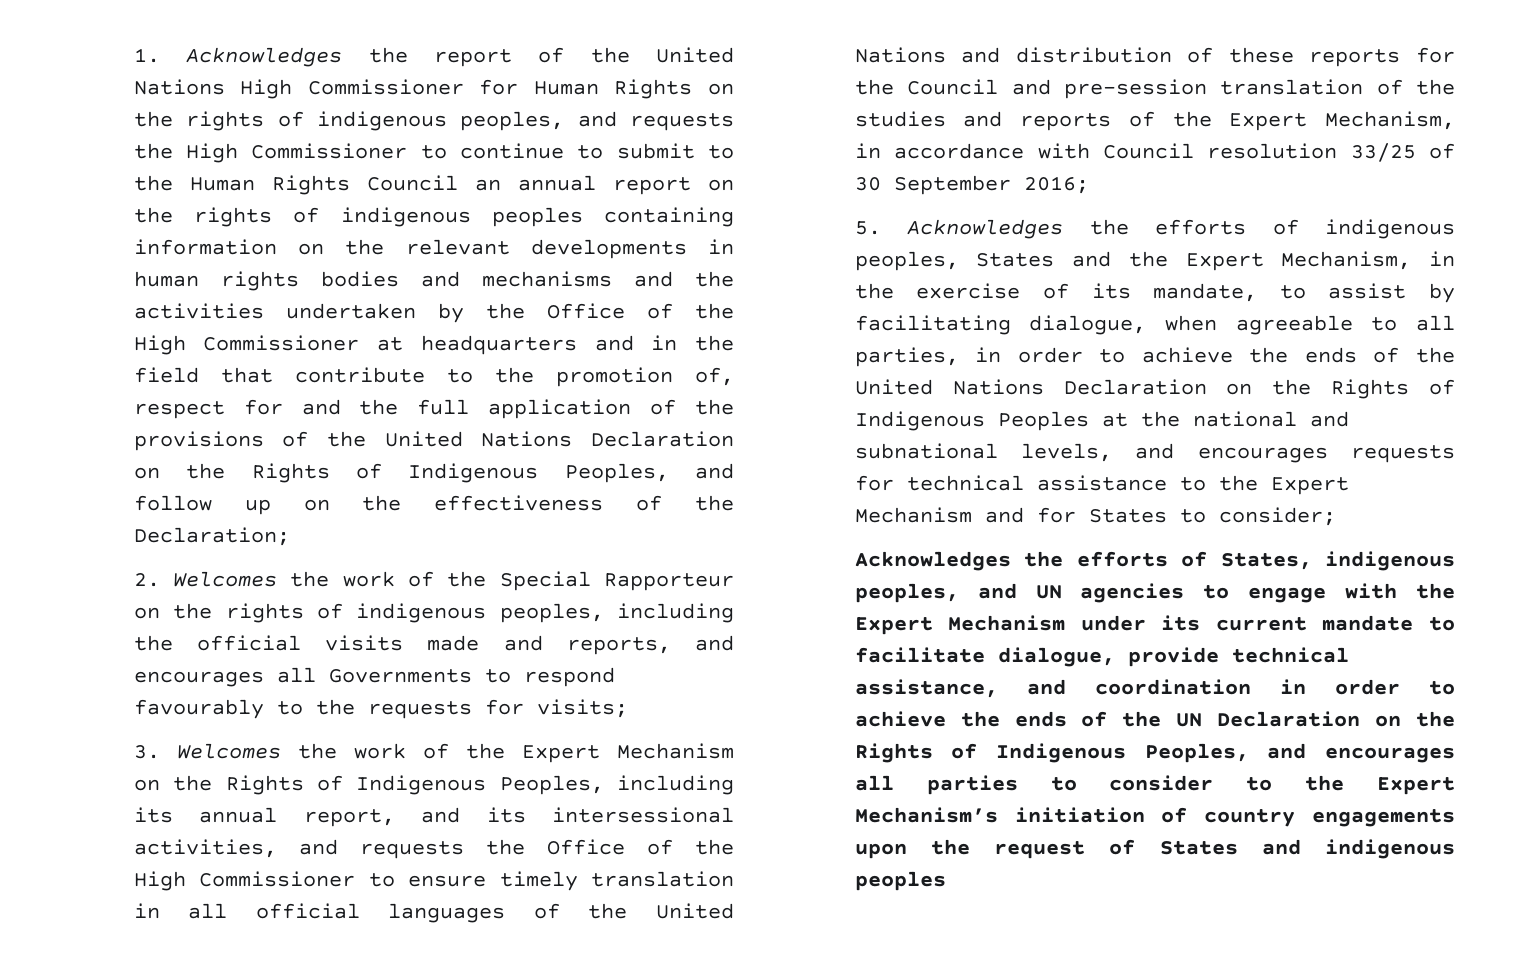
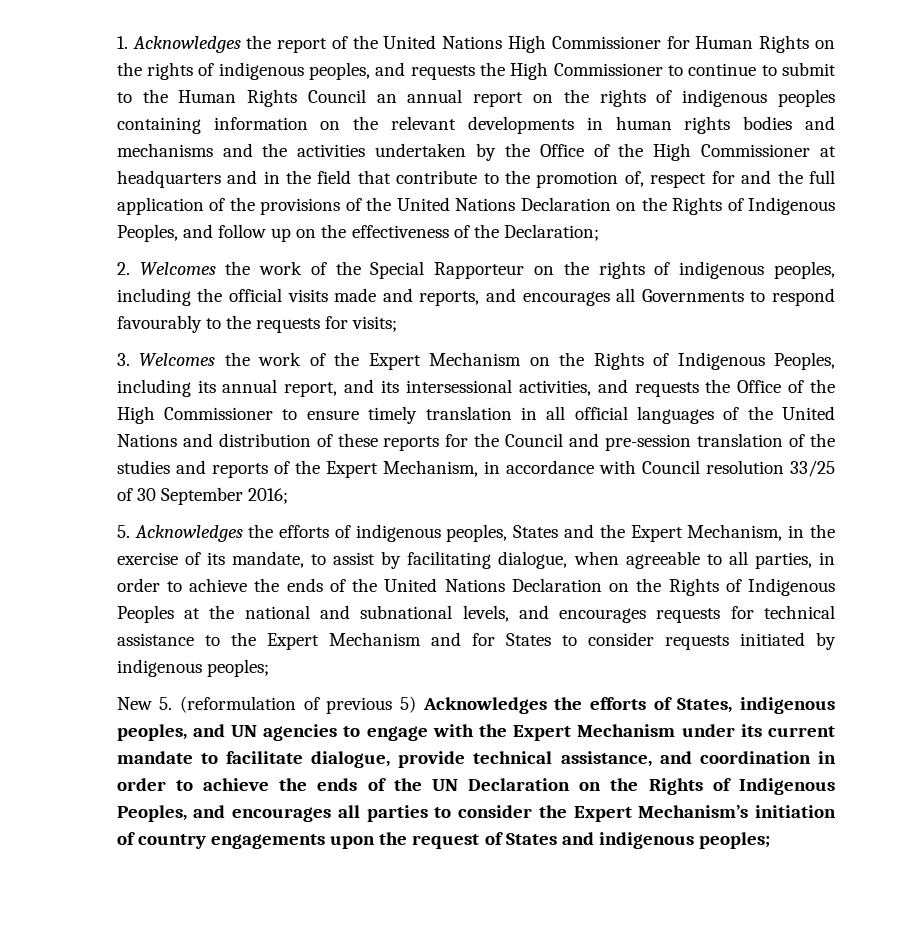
- 5. Acknowledges the efforts of indigenous peoples, States and the Expert Mechanism, in the exercise of its mandate, to assist by facilitating dialogue, when agreeable to all parties, in order to achieve the ends of the United Nations Declaration on the Rights of Indigenous Peoples at the national and subnational levels, and encourages requests for technical assistance to the Expert Mechanism and for States to consider;
- Acknowledges the efforts of States, indigenous peoples, and UN agencies to engage with the Expert Mechanism under its current mandate to facilitate dialogue, provide technical assistance, and coordination in order to achieve the ends of the UN Declaration on the Rights of Indigenous Peoples, and encourages all parties to consider to the Expert Mechanism’s initiation of country engagements upon the request of States and indigenous peoples
+ 5. Acknowledges the efforts of indigenous peoples, States and the Expert Mechanism, in the exercise of its mandate, to assist by facilitating dialogue, when agreeable to all parties, in order to achieve the ends of the United Nations Declaration on the Rights of Indigenous Peoples at the national and subnational levels, and encourages requests for technical assistance to the Expert Mechanism and for States to consider requests initiated by indigenous peoples;
+ New 5. (reformulation of previous 5) Acknowledges the efforts of States, indigenous peoples, and UN agencies to engage with the Expert Mechanism under its current mandate to facilitate dialogue, provide technical assistance, and coordination in order to achieve the ends of the UN Declaration on the Rights of Indigenous Peoples, and encourages all parties to consider the Expert Mechanism’s initiation of country engagements upon the request of States and indigenous peoples;

